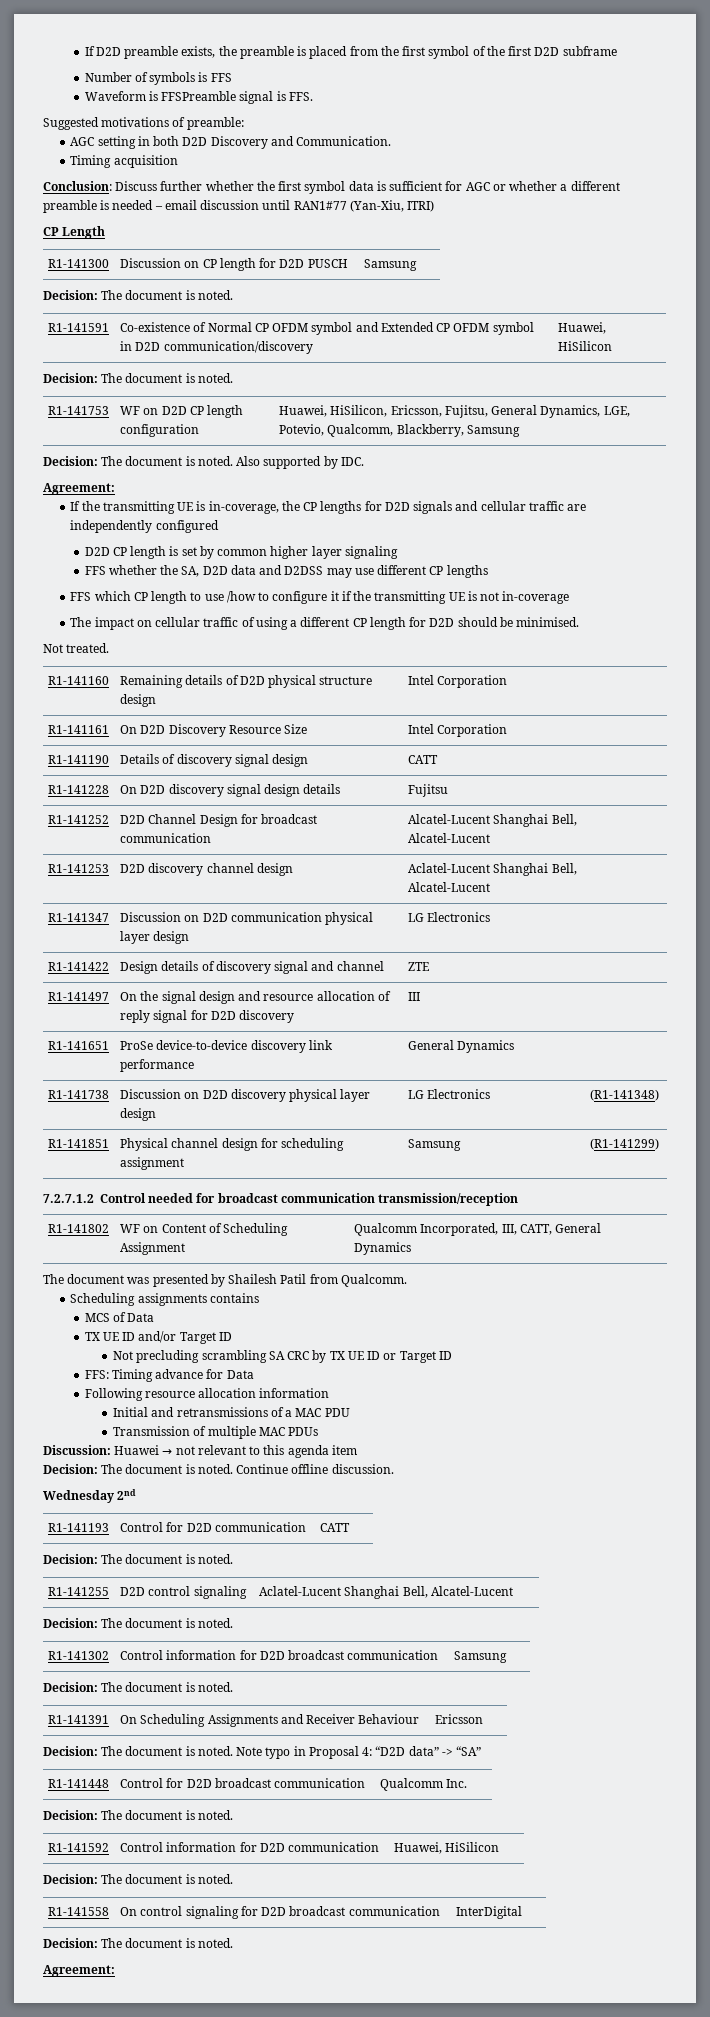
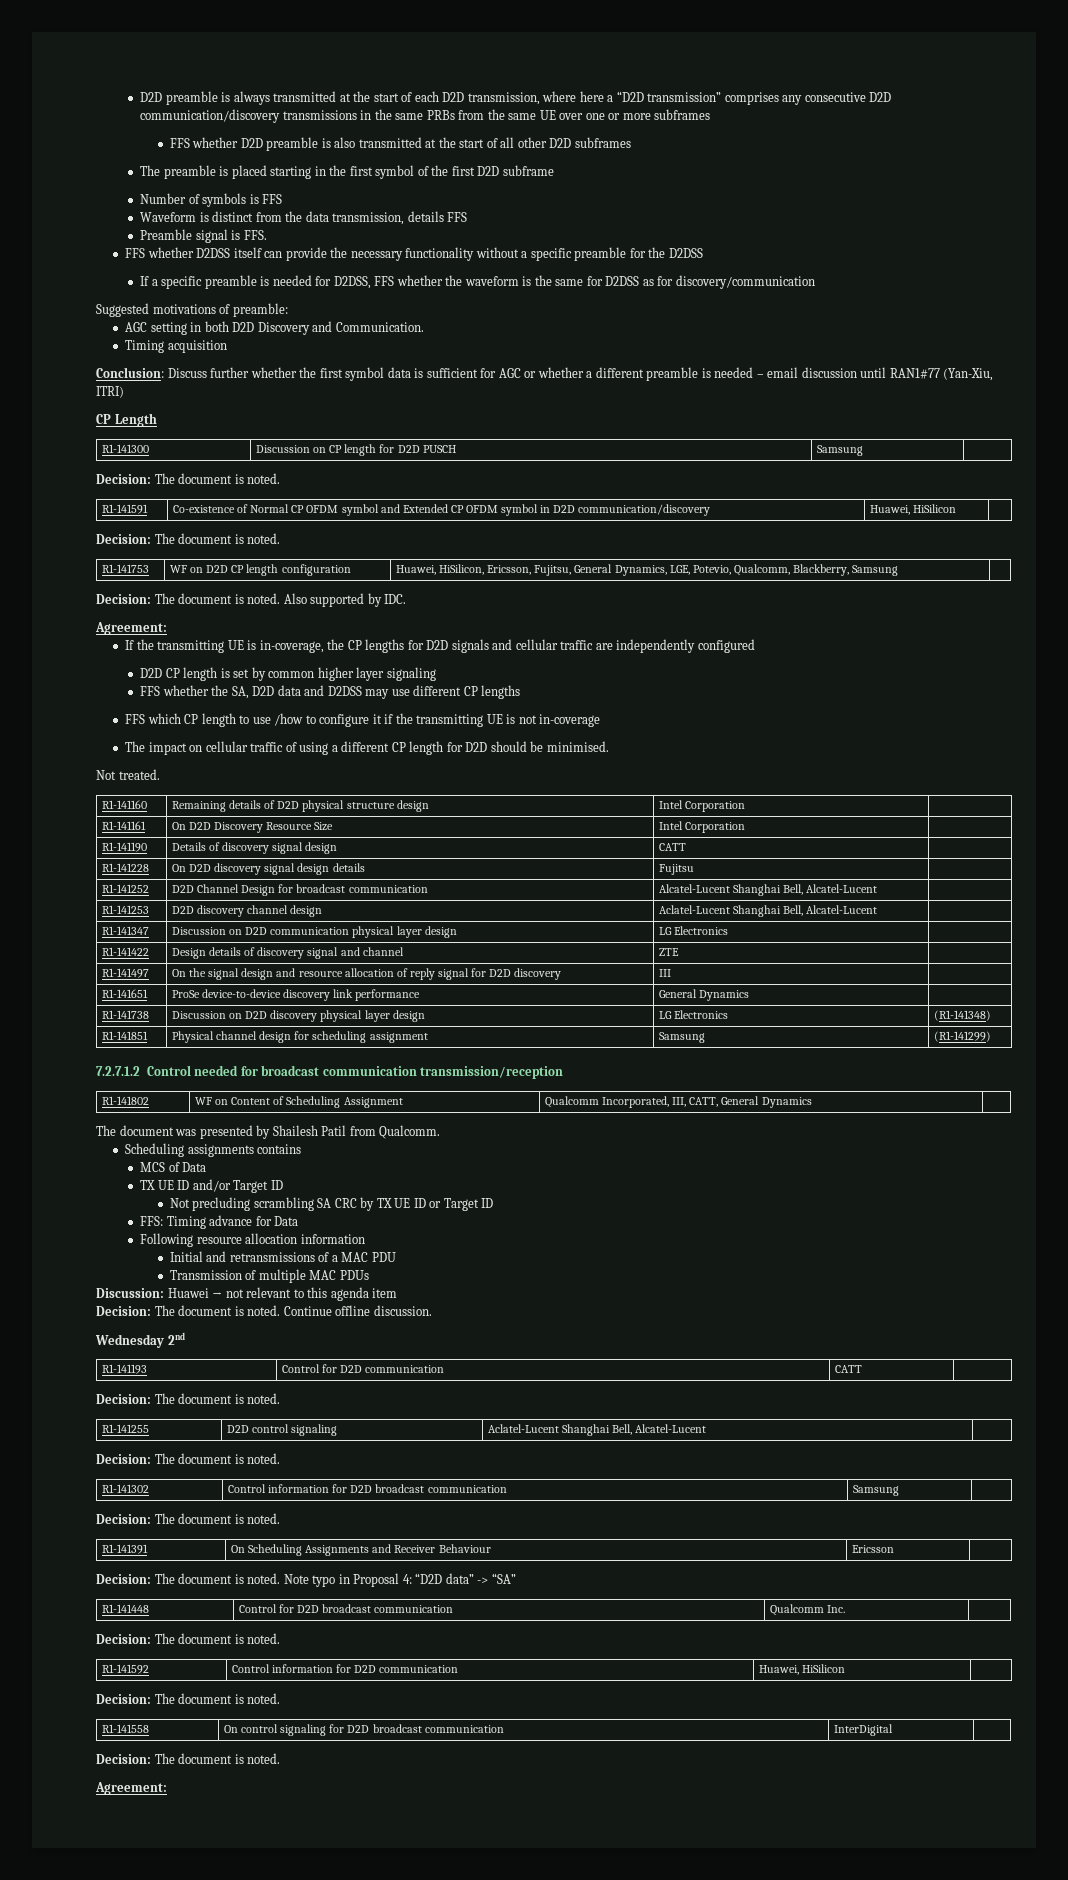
- If D2D preamble exists, the preamble is placed from the first symbol of the first D2D subframe
+ D2D preamble is always transmitted at the start of each D2D transmission, where here a “D2D transmission” comprises any consecutive D2D communication/discovery transmissions in the same PRBs from the same UE over one or more subframes
+ FFS whether D2D preamble is also transmitted at the start of all other D2D subframes
+ The preamble is placed starting in the first symbol of the first D2D subframe
- Waveform is FFSPreamble signal is FFS.
+ Waveform is distinct from the data transmission, details FFS
+ Preamble signal is FFS.
+ FFS whether D2DSS itself can provide the necessary functionality without a specific preamble for the D2DSS
+ If a specific preamble is needed for D2DSS, FFS whether the waveform is the same for D2DSS as for discovery/communication

